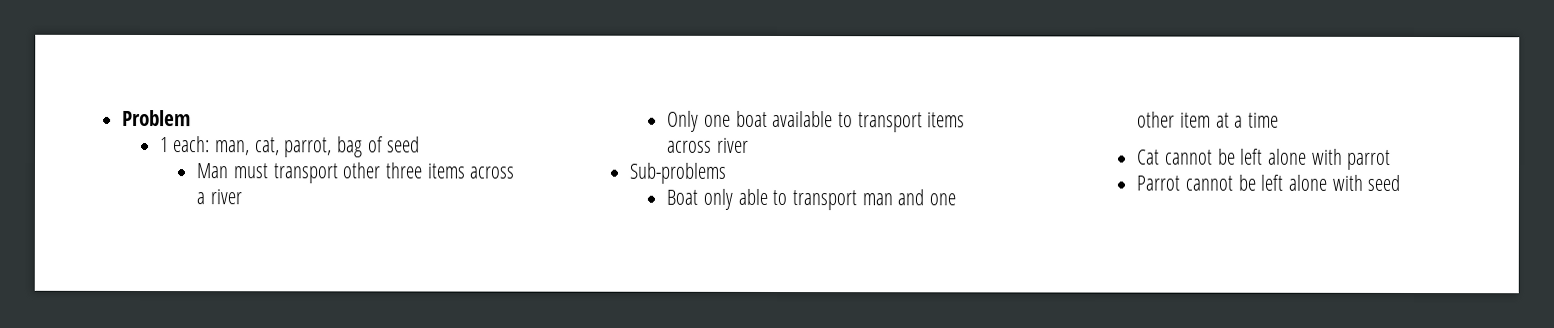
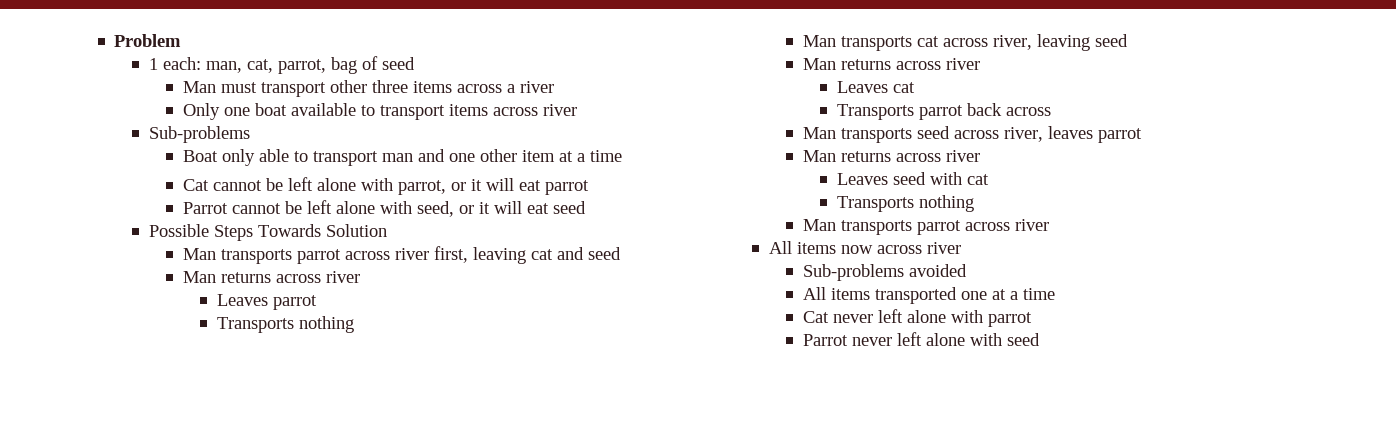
- Cat cannot be left alone with parrot
+ Cat cannot be left alone with parrot, or it will eat parrot
- Parrot cannot be left alone with seed
+ Parrot cannot be left alone with seed, or it will eat seed
+ Possible Steps Towards Solution
+ Man transports parrot across river first, leaving cat and seed
+ Man returns across river
+ Leaves parrot
+ Transports nothing
+ Man transports cat across river, leaving seed
+ Man returns across river
+ Leaves cat
+ Transports parrot back across
+ Man transports seed across river, leaves parrot
+ Man returns across river
+ Leaves seed with cat
+ Transports nothing
+ Man transports parrot across river
+ All items now across river
+ Sub-problems avoided
+ All items transported one at a time
+ Cat never left alone with parrot
+ Parrot never left alone with seed

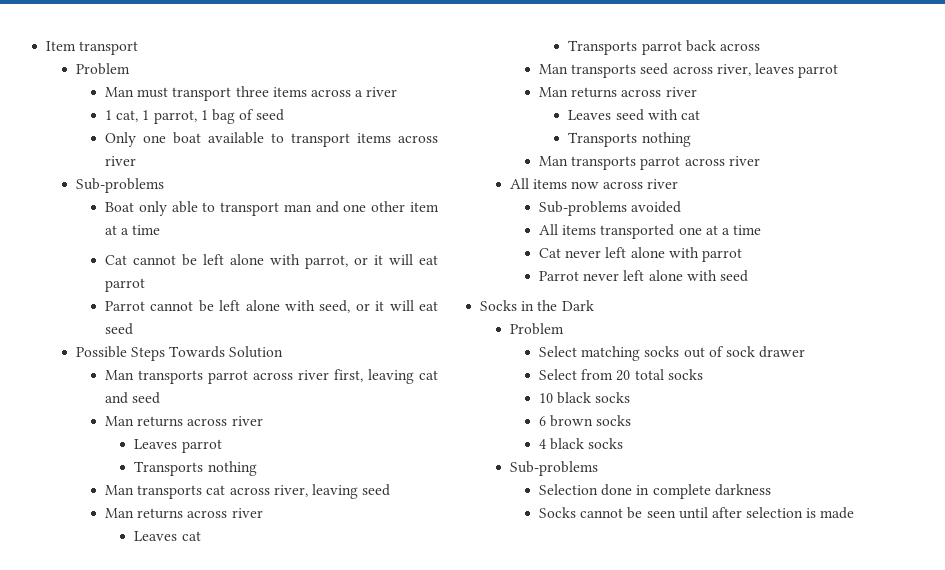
+ Item transport
  Problem
- 1 each: man, cat, parrot, bag of seed
- Man must transport other three items across a river
+ Man must transport three items across a river
+ 1 cat, 1 parrot, 1 bag of seed
+ Socks in the Dark
+ Problem
+ Select matching socks out of sock drawer
+ Select from 20 total socks
+ 10 black socks
+ 6 brown socks
+ 4 black socks
+ Sub-problems
+ Selection done in complete darkness
+ Socks cannot be seen until after selection is made

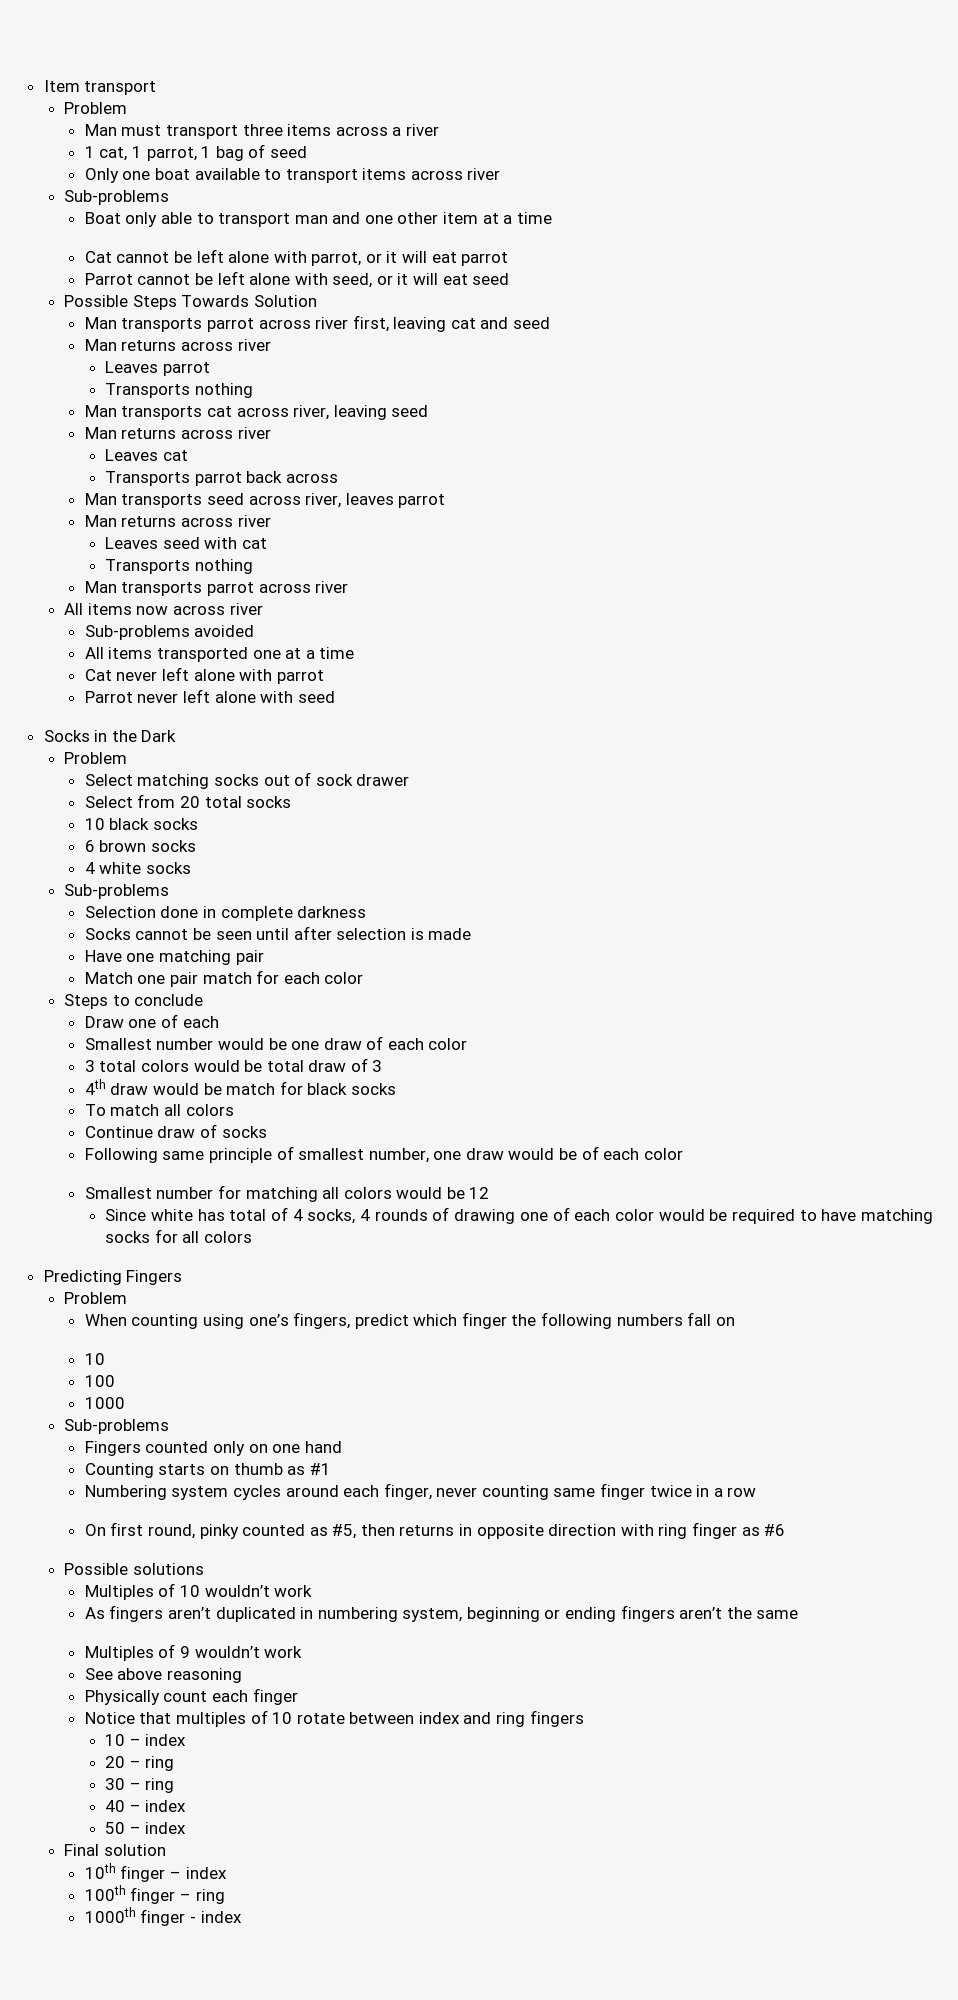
- 4 black socks
+ 4 white socks
+ Have one matching pair
+ Match one pair match for each color
+ Steps to conclude
+ Draw one of each
+ Smallest number would be one draw of each color
+ 3 total colors would be total draw of 3
+ 4th draw would be match for black socks
+ To match all colors
+ Continue draw of socks
+ Following same principle of smallest number, one draw would be of each color
+ Smallest number for matching all colors would be 12
+ Since white has total of 4 socks, 4 rounds of drawing one of each color would be required to have matching socks for all colors
+ Predicting Fingers
+ Problem
+ When counting using one’s fingers, predict which finger the following numbers fall on
+ 10
+ 100
+ 1000
+ Sub-problems
+ Fingers counted only on one hand
+ Counting starts on thumb as #1
+ Numbering system cycles around each finger, never counting same finger twice in a row
+ On first round, pinky counted as #5, then returns in opposite direction with ring finger as #6
+ Possible solutions
+ Multiples of 10 wouldn’t work
+ As fingers aren’t duplicated in numbering system, beginning or ending fingers aren’t the same
+ Multiples of 9 wouldn’t work
+ See above reasoning
+ Physically count each finger
+ Notice that multiples of 10 rotate between index and ring fingers
+ 10 – index
+ 20 – ring
+ 30 – ring
+ 40 – index
+ 50 – index
+ Final solution
+ 10th finger – index
+ 100th finger – ring
+ 1000th finger - index

